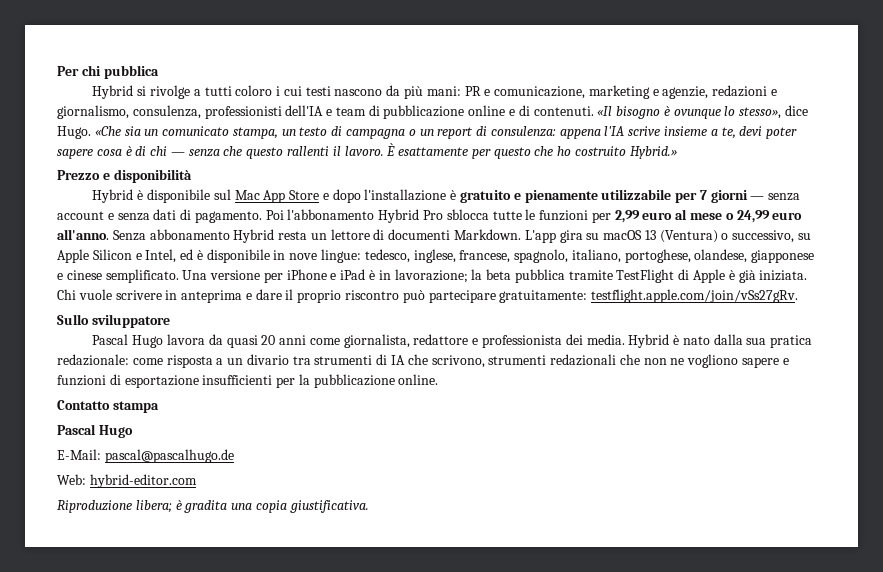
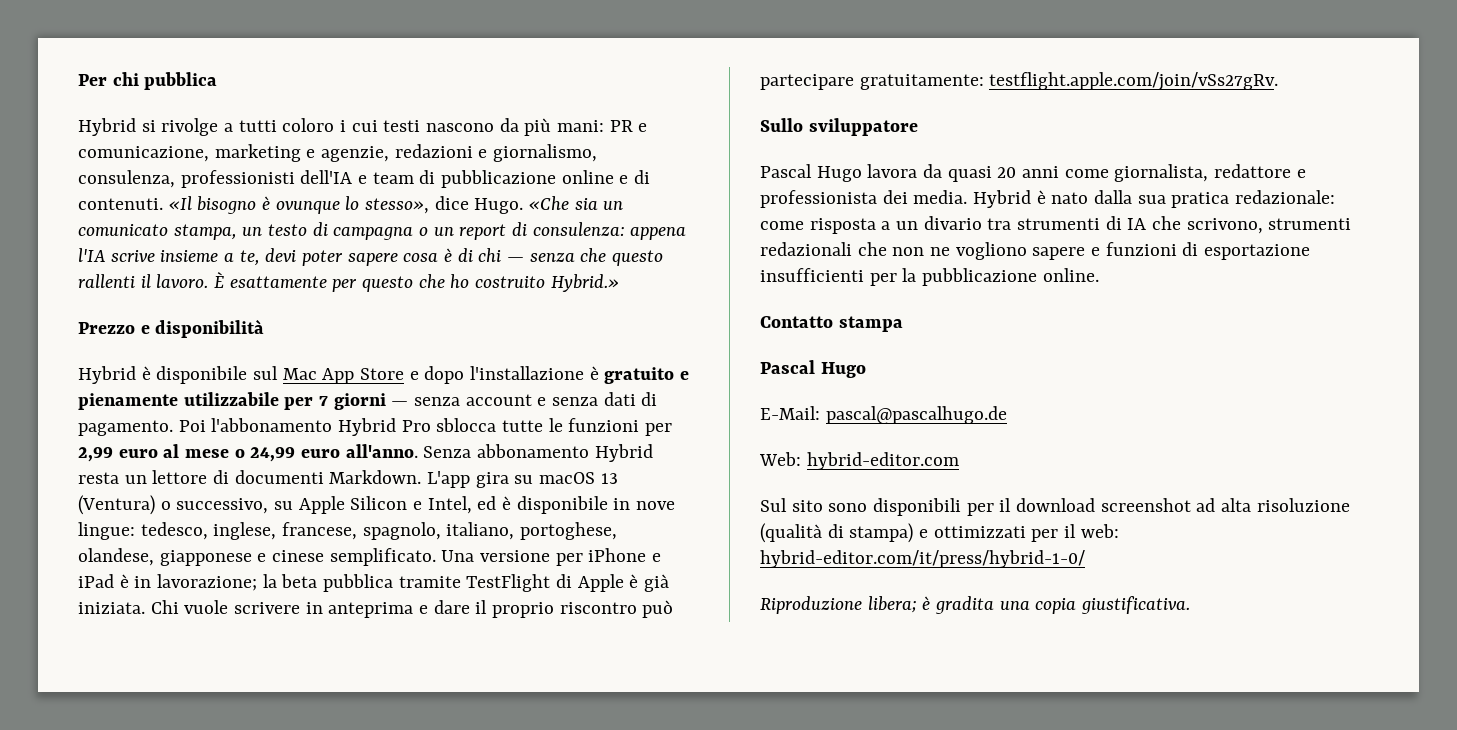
+ Sul sito sono disponibili per il download screenshot ad alta risoluzione (qualità di stampa) e ottimizzati per il web: hybrid-editor.com/it/press/hybrid-1-0/

